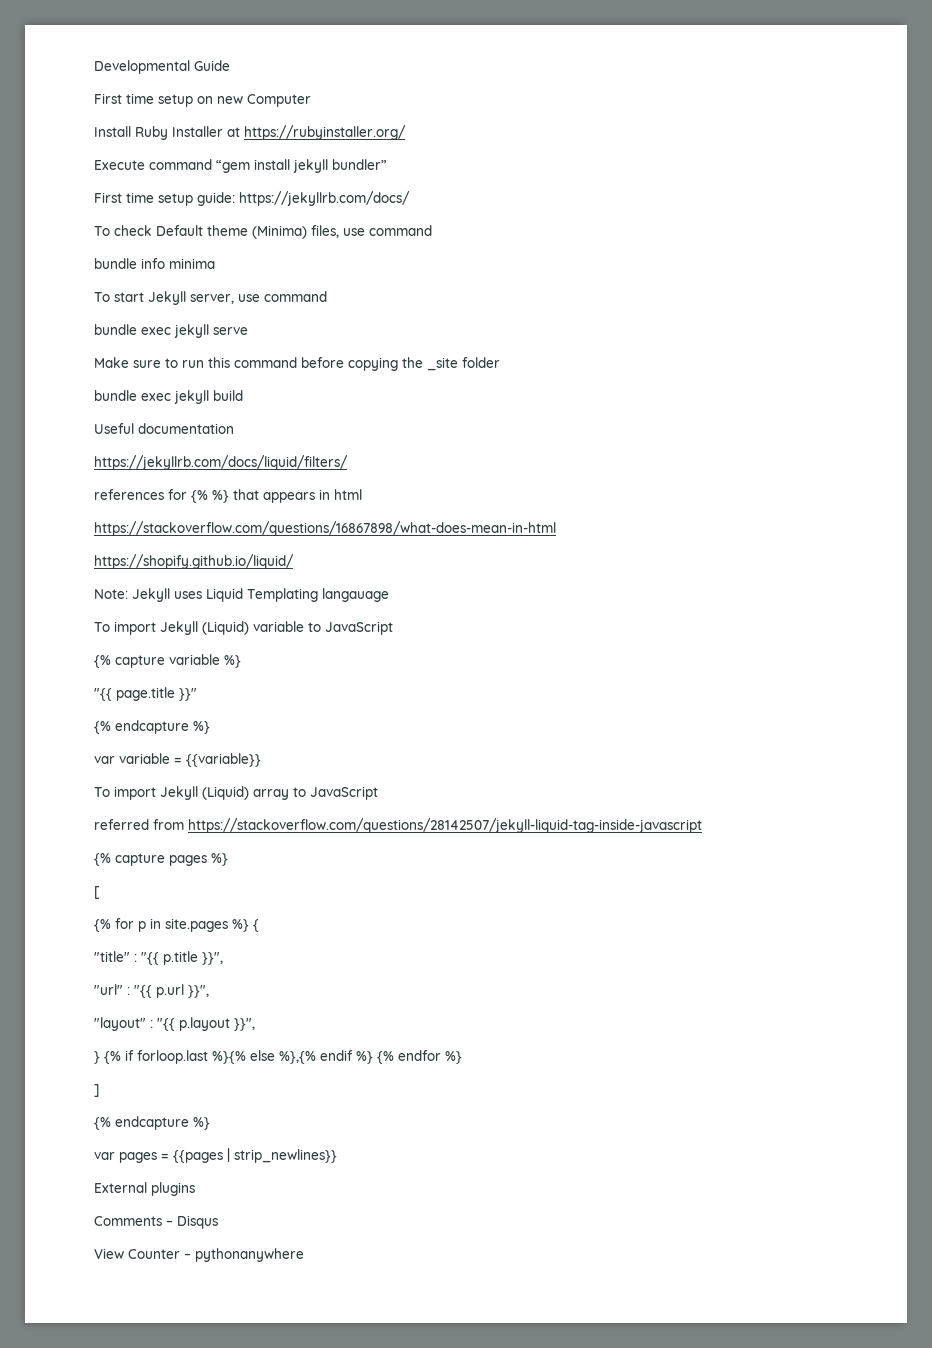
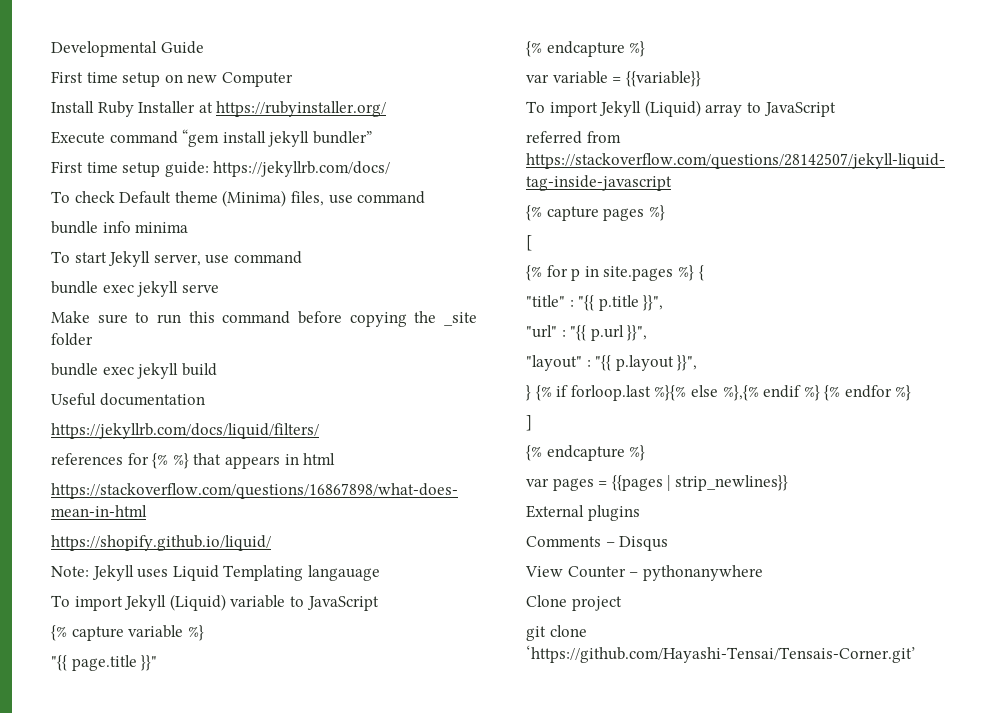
+ Clone project
+ git clone ‘https://github.com/Hayashi-Tensai/Tensais-Corner.git’

